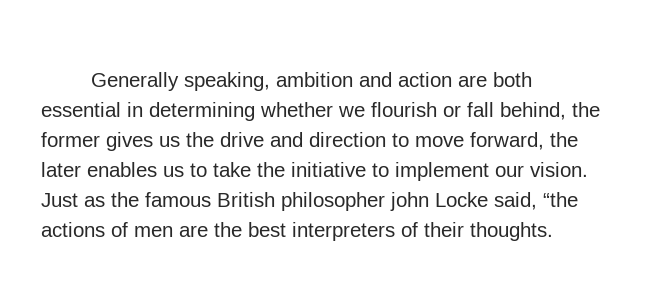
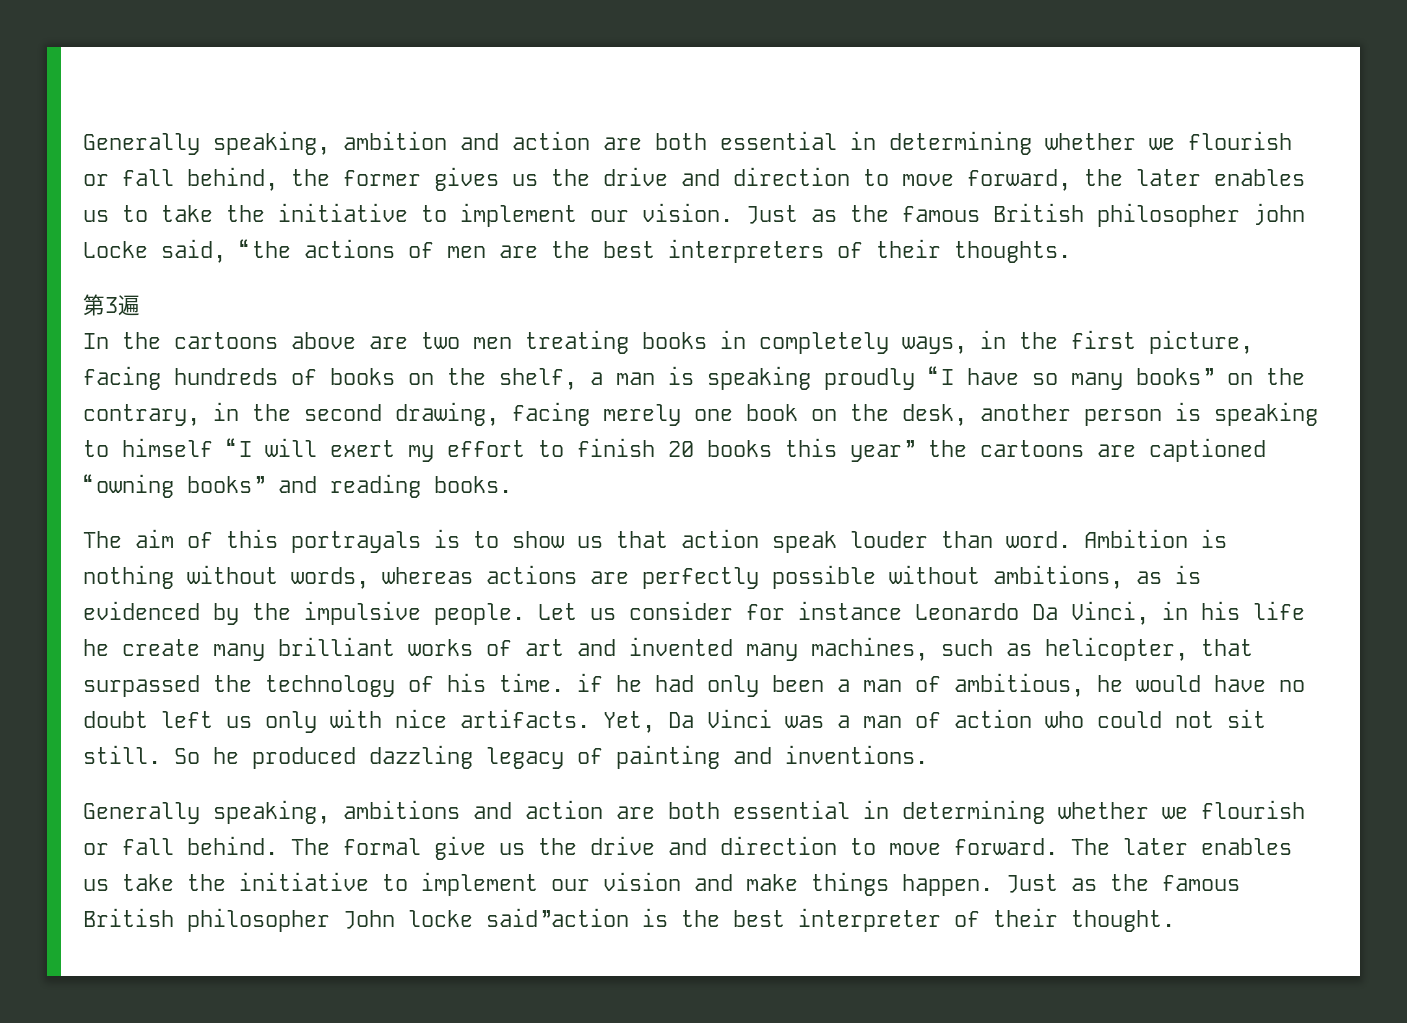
+ 第3遍
+ In the cartoons above are two men treating books in completely ways, in the first picture, facing hundreds of books on the shelf, a man is speaking proudly “I have so many books” on the contrary, in the second drawing, facing merely one book on the desk, another person is speaking to himself “I will exert my effort to finish 20 books this year” the cartoons are captioned “owning books” and reading books.
+ The aim of this portrayals is to show us that action speak louder than word. Ambition is nothing without words, whereas actions are perfectly possible without ambitions, as is evidenced by the impulsive people. Let us consider for instance Leonardo Da Vinci, in his life he create many brilliant works of art and invented many machines, such as helicopter, that surpassed the technology of his time. if he had only been a man of ambitious, he would have no doubt left us only with nice artifacts. Yet, Da Vinci was a man of action who could not sit still. So he produced dazzling legacy of painting and inventions.
+ Generally speaking, ambitions and action are both essential in determining whether we flourish or fall behind. The formal give us the drive and direction to move forward. The later enables us take the initiative to implement our vision and make things happen. Just as the famous British philosopher John locke said”action is the best interpreter of their thought.

